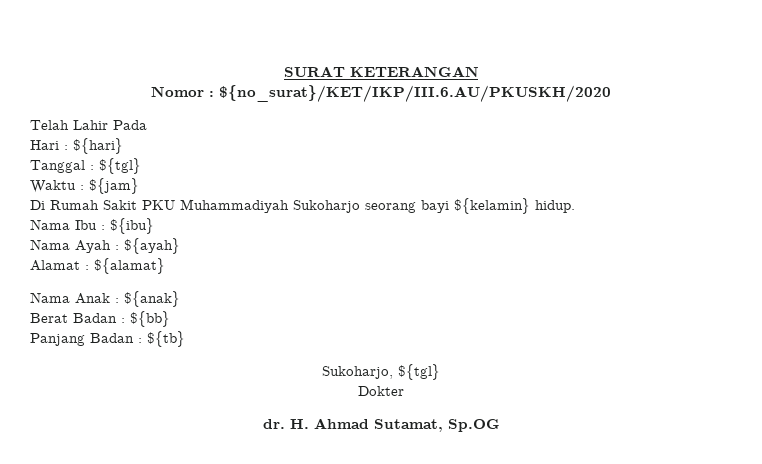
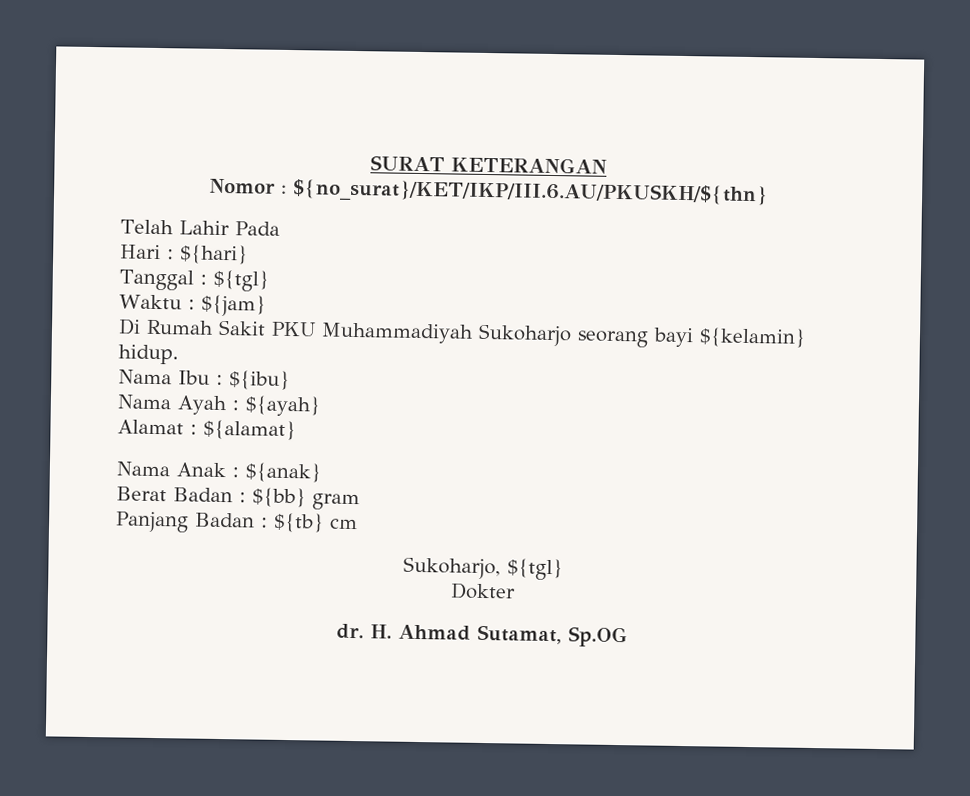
- Nomor : ${no_surat}/KET/IKP/III.6.AU/PKUSKH/2020
+ Nomor : ${no_surat}/KET/IKP/III.6.AU/PKUSKH/${thn}
- Berat Badan : ${bb}
+ Berat Badan : ${bb} gram
- Panjang Badan : ${tb}
+ Panjang Badan : ${tb} cm

